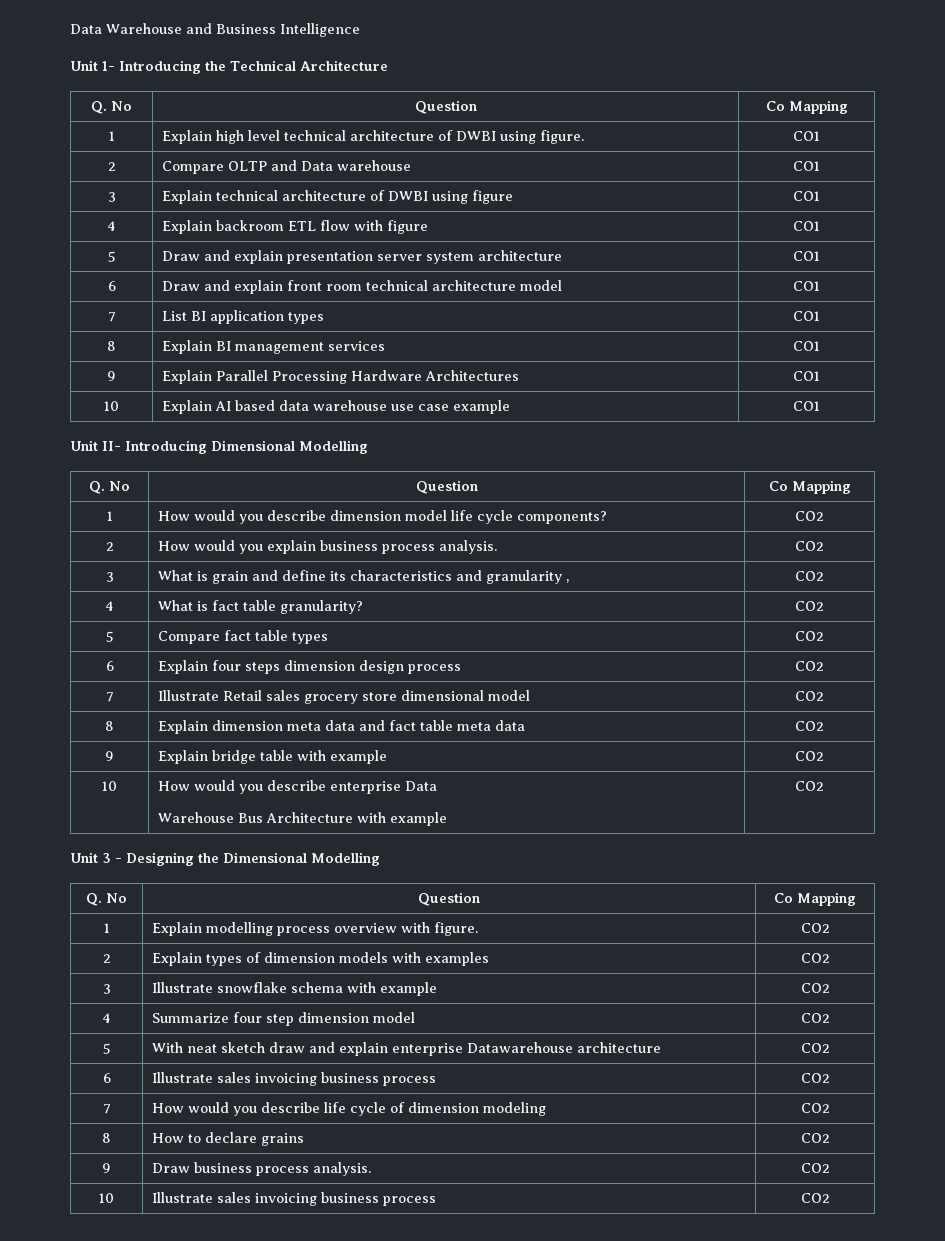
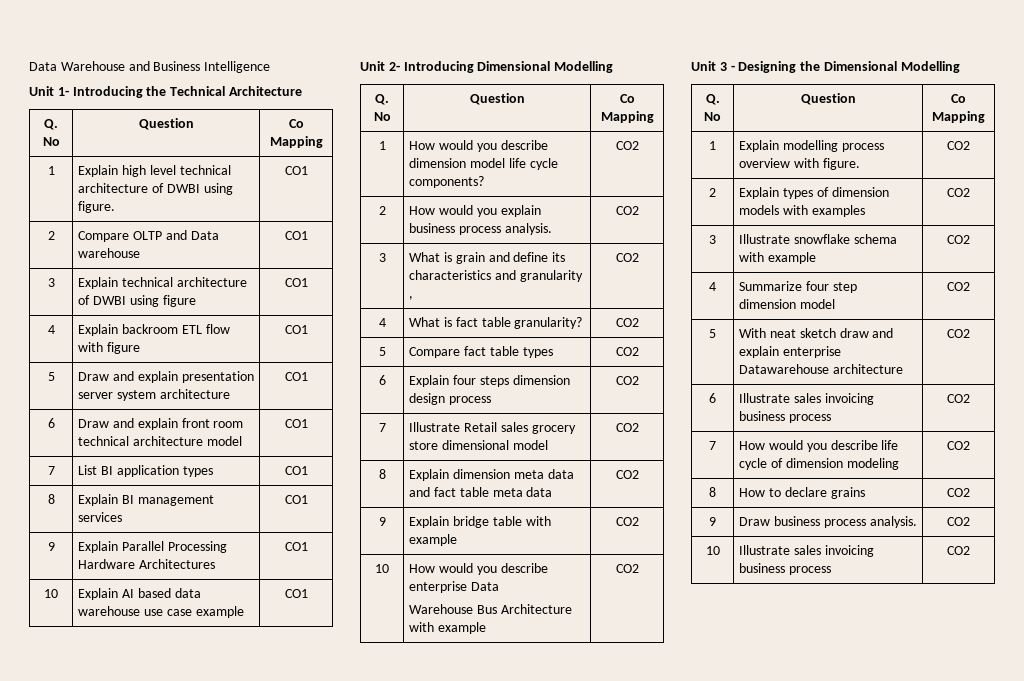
- Unit II- Introducing Dimensional Modelling
+ Unit 2- Introducing Dimensional Modelling

